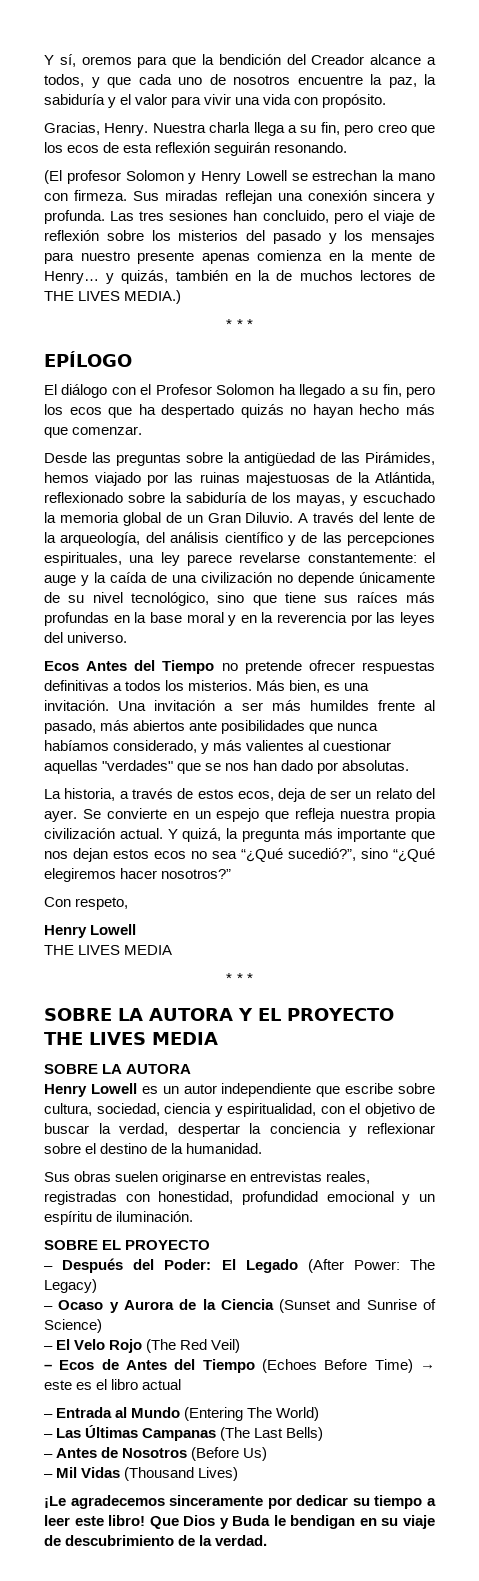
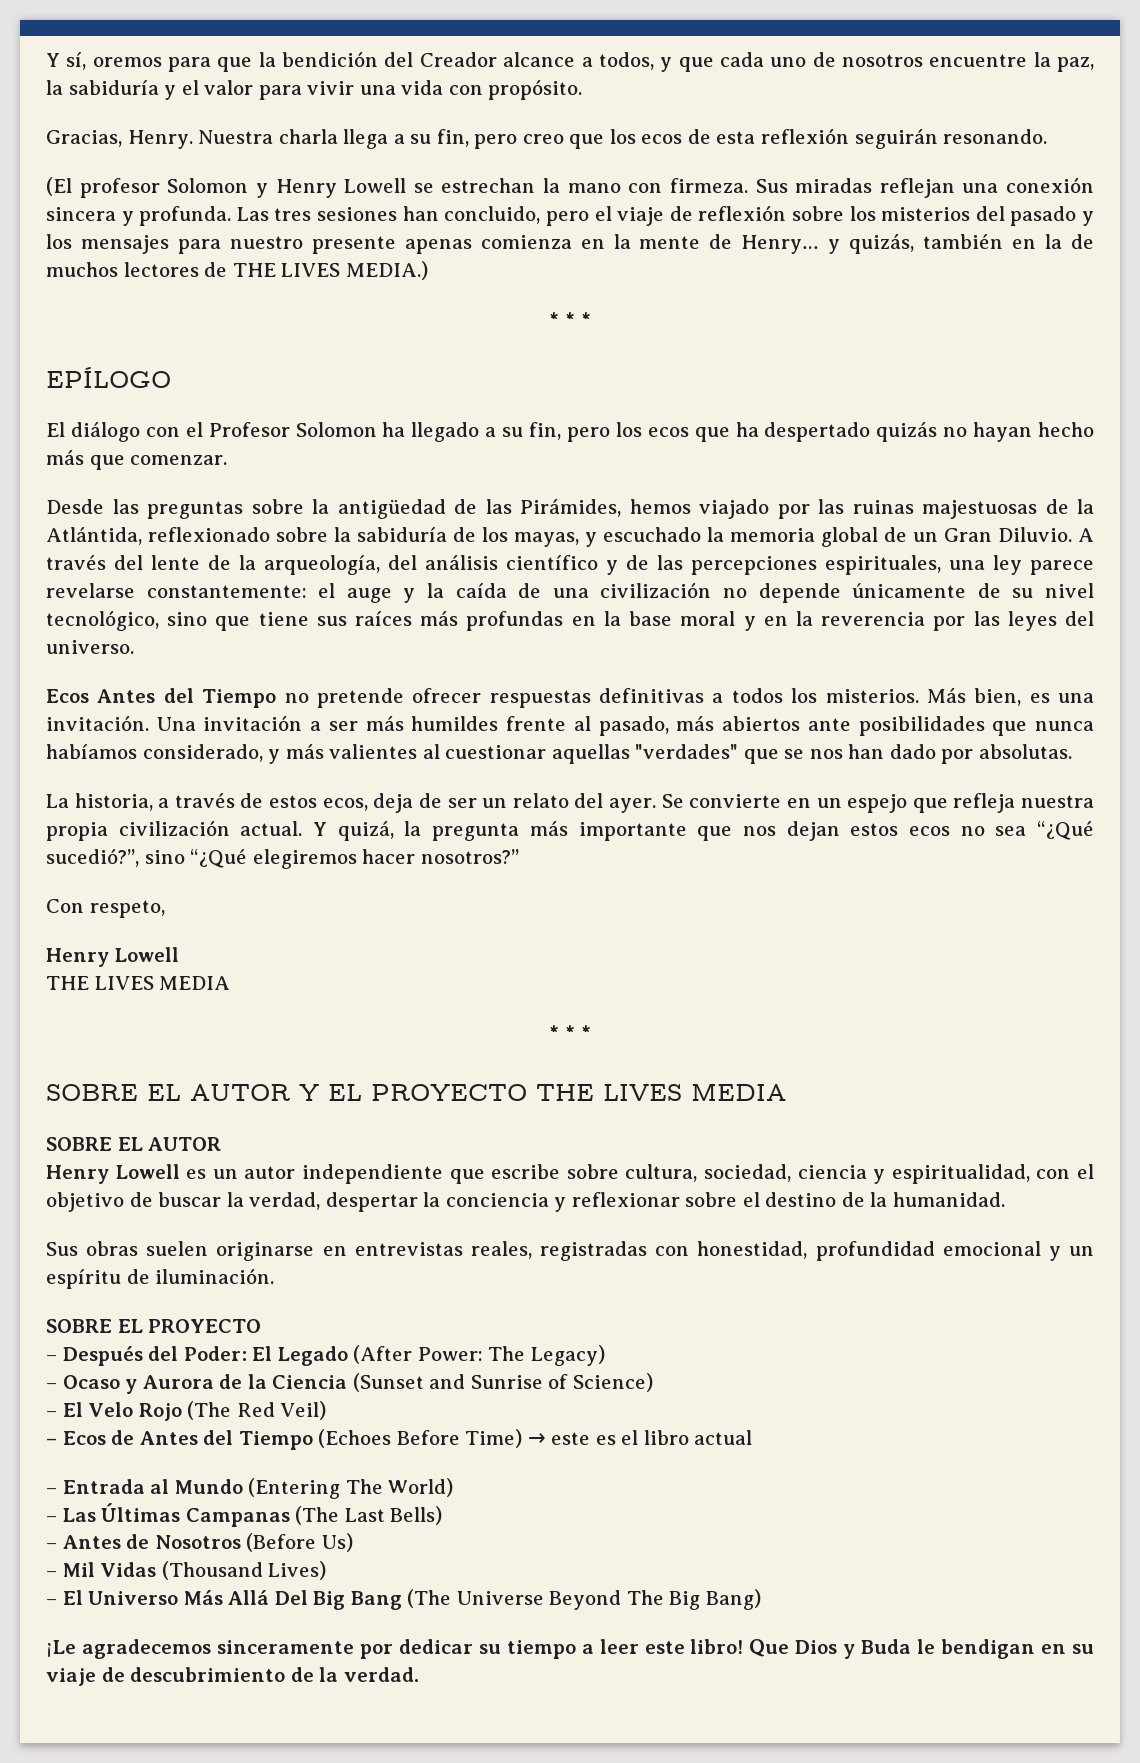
- SOBRE LA AUTORA Y EL PROYECTO THE LIVES MEDIA
- SOBRE LA AUTORA
+ SOBRE EL AUTOR Y EL PROYECTO THE LIVES MEDIA
+ SOBRE EL AUTOR
+ – El Universo Más Allá Del Big Bang (The Universe Beyond The Big Bang)

